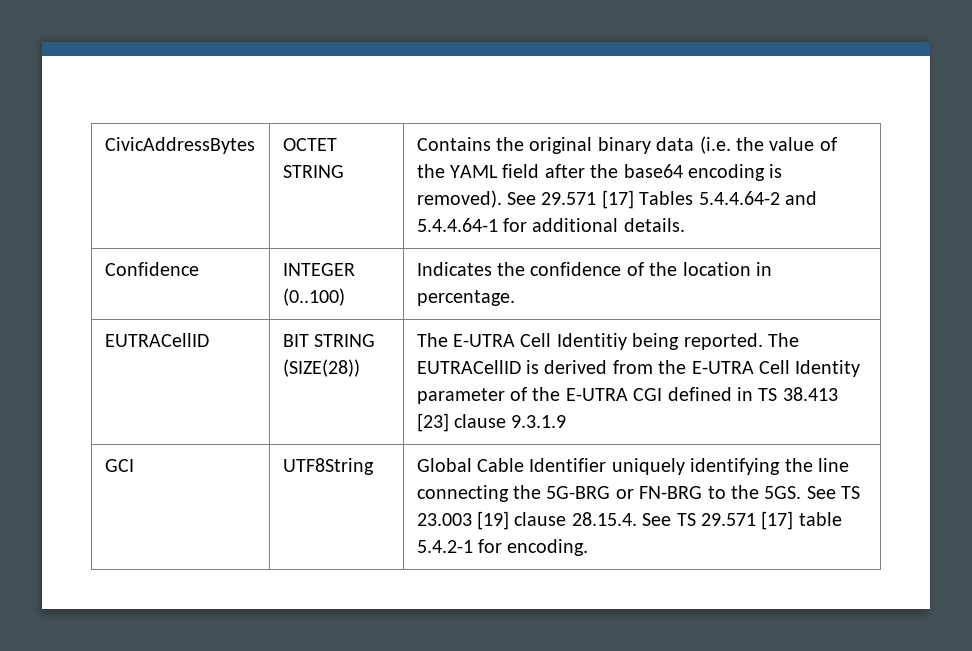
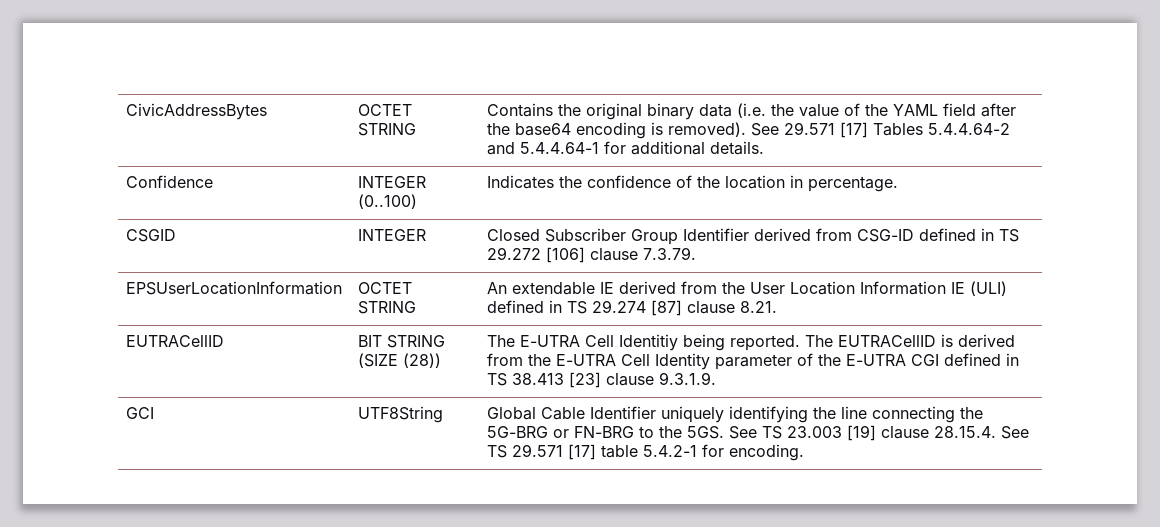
+ CSGID | INTEGER | Closed Subscriber Group Identifier derived from CSG-ID defined in TS 29.272 [106] clause 7.3.79.
+ EPSUserLocationInformation | OCTET STRING | An extendable IE derived from the User Location Information IE (ULI) defined in TS 29.274 [87] clause 8.21.
- EUTRACellID | BIT STRING (SIZE(28)) | The E-UTRA Cell Identitiy being reported. The EUTRACellID is derived from the E-UTRA Cell Identity parameter of the E-UTRA CGI defined in TS 38.413 [23] clause 9.3.1.9
+ EUTRACellID | BIT STRING (SIZE (28)) | The E-UTRA Cell Identitiy being reported. The EUTRACellID is derived from the E-UTRA Cell Identity parameter of the E-UTRA CGI defined in TS 38.413 [23] clause 9.3.1.9.

